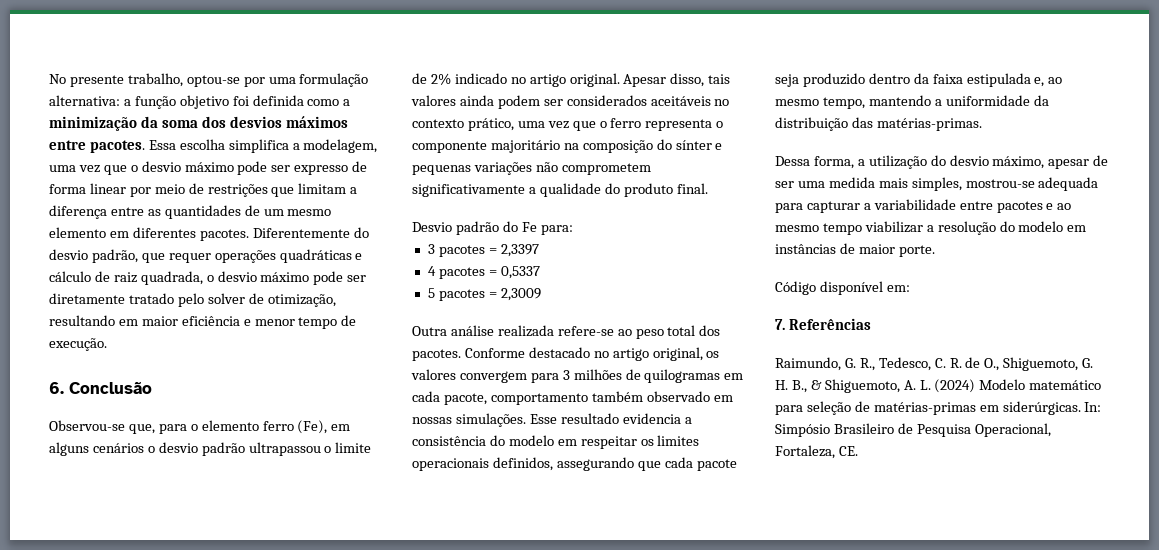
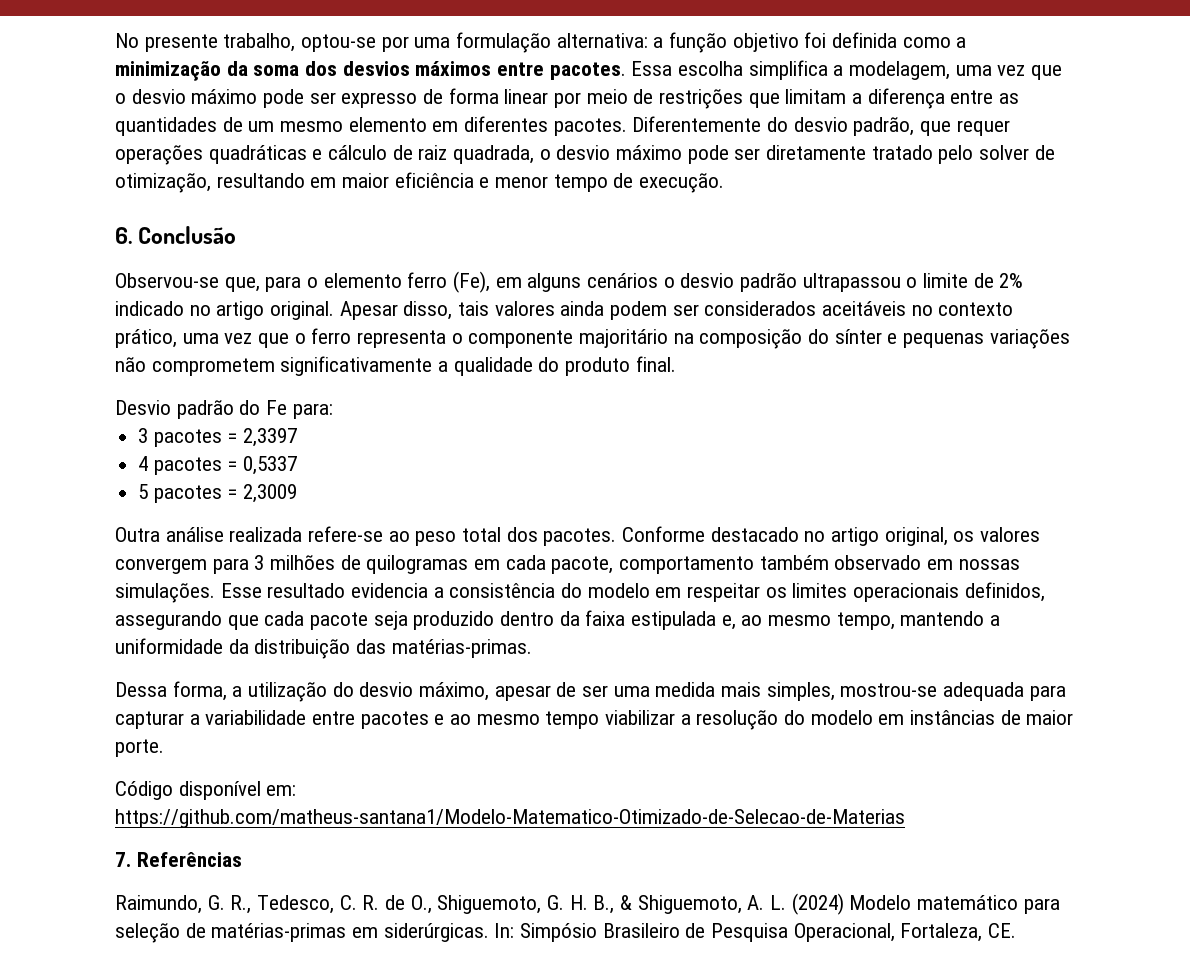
- Código disponível em:
+ Código disponível em: https://github.com/matheus-santana1/Modelo-Matematico-Otimizado-de-Selecao-de-Materias

